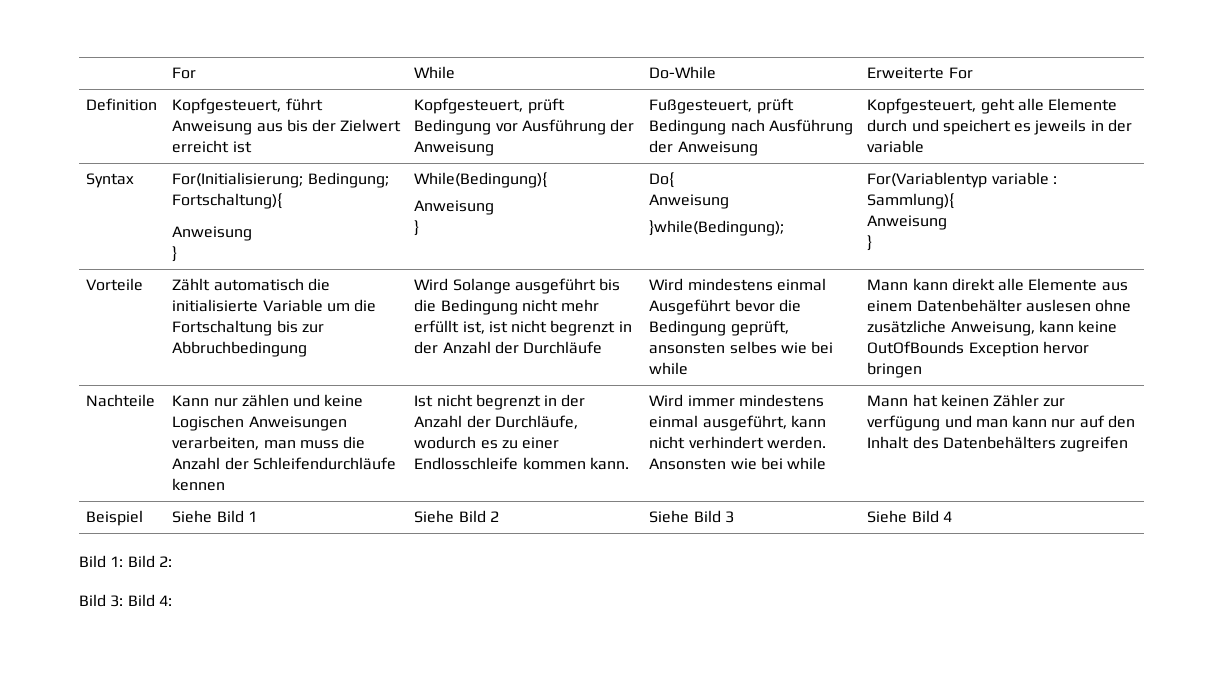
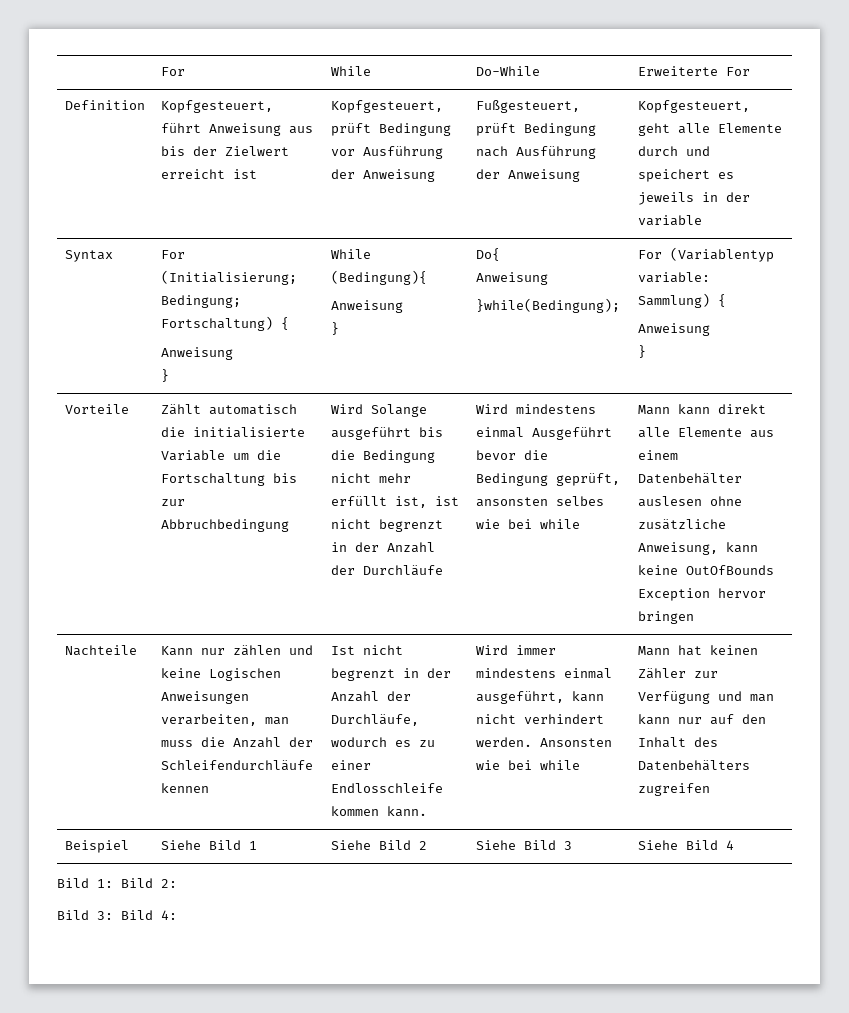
- Syntax | For(Initialisierung; Bedingung; Fortschaltung){
+ Syntax | For (Initialisierung; Bedingung; Fortschaltung) {
  Anweisung
- } | While(Bedingung){
+ } | While (Bedingung){
  Anweisung
  } | Do{
  Anweisung
- }while(Bedingung); | For(Variablentyp variable : Sammlung){
+ }while(Bedingung); | For (Variablentyp variable: Sammlung) {
- Mann hat keinen Zähler zur verfügung und man kann nur auf den Inhalt des Datenbehälters zugreifen
+ Mann hat keinen Zähler zur Verfügung und man kann nur auf den Inhalt des Datenbehälters zugreifen

